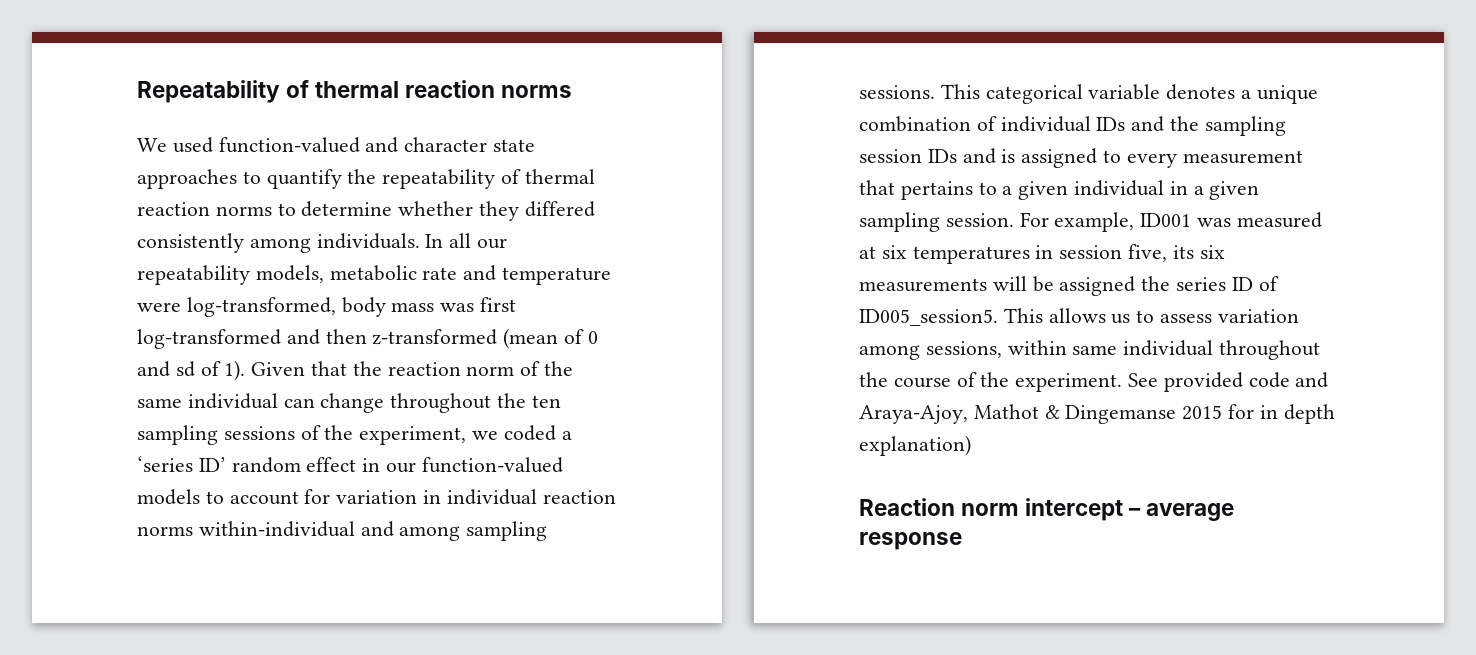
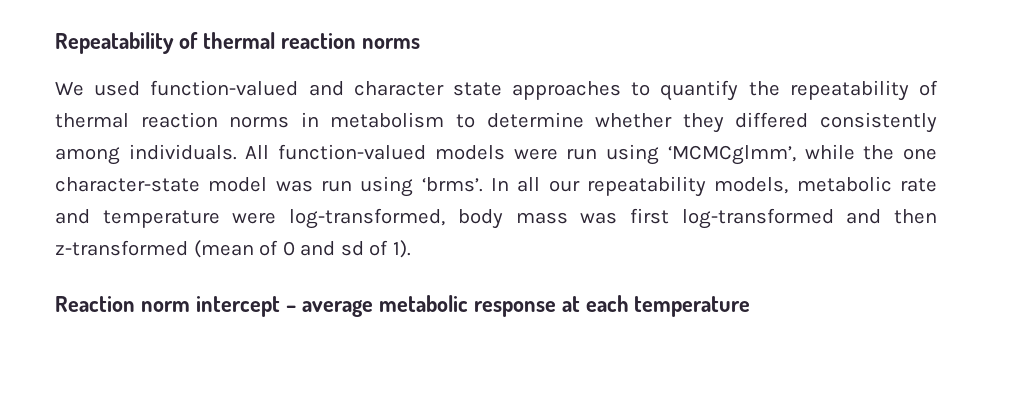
- We used function-valued and character state approaches to quantify the repeatability of thermal reaction norms to determine whether they differed consistently among individuals.
+ We used function-valued and character state approaches to quantify the repeatability of thermal reaction norms in metabolism to determine whether they differed consistently among individuals.
+ All function-valued models were run using ‘MCMCglmm’, while the one character-state model was run using ‘brms’.
- Given that the reaction norm of the same individual can change throughout the ten sampling sessions of the experiment, we coded a ‘series ID’ random effect in our function-valued models to account for variation in individual reaction norms within-individual and among sampling sessions. This categorical variable denotes a unique combination of individual IDs and the sampling session IDs and is assigned to every measurement that pertains to a given individual in a given sampling session. For example, ID001 was measured at six temperatures in session five, its six measurements will be assigned the series ID of ID005_session5. This allows us to assess variation among sessions, within same individual throughout the course of the experiment. See provided code and Araya-Ajoy, Mathot & Dingemanse 2015 for in depth explanation)
- Reaction norm intercept – average response
+ Reaction norm intercept – average metabolic response at each temperature

